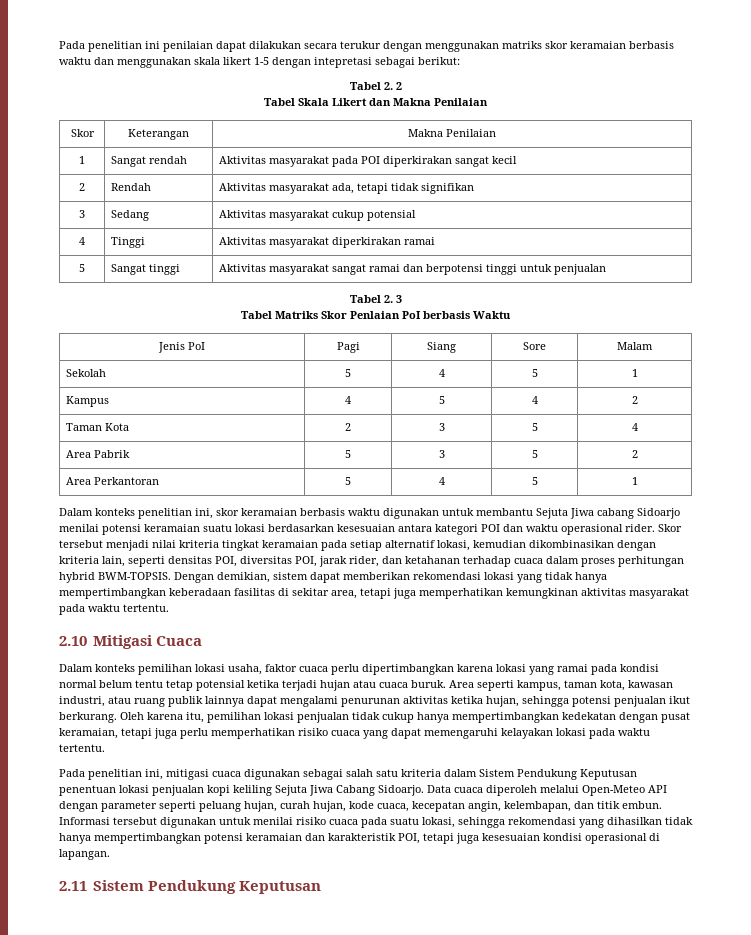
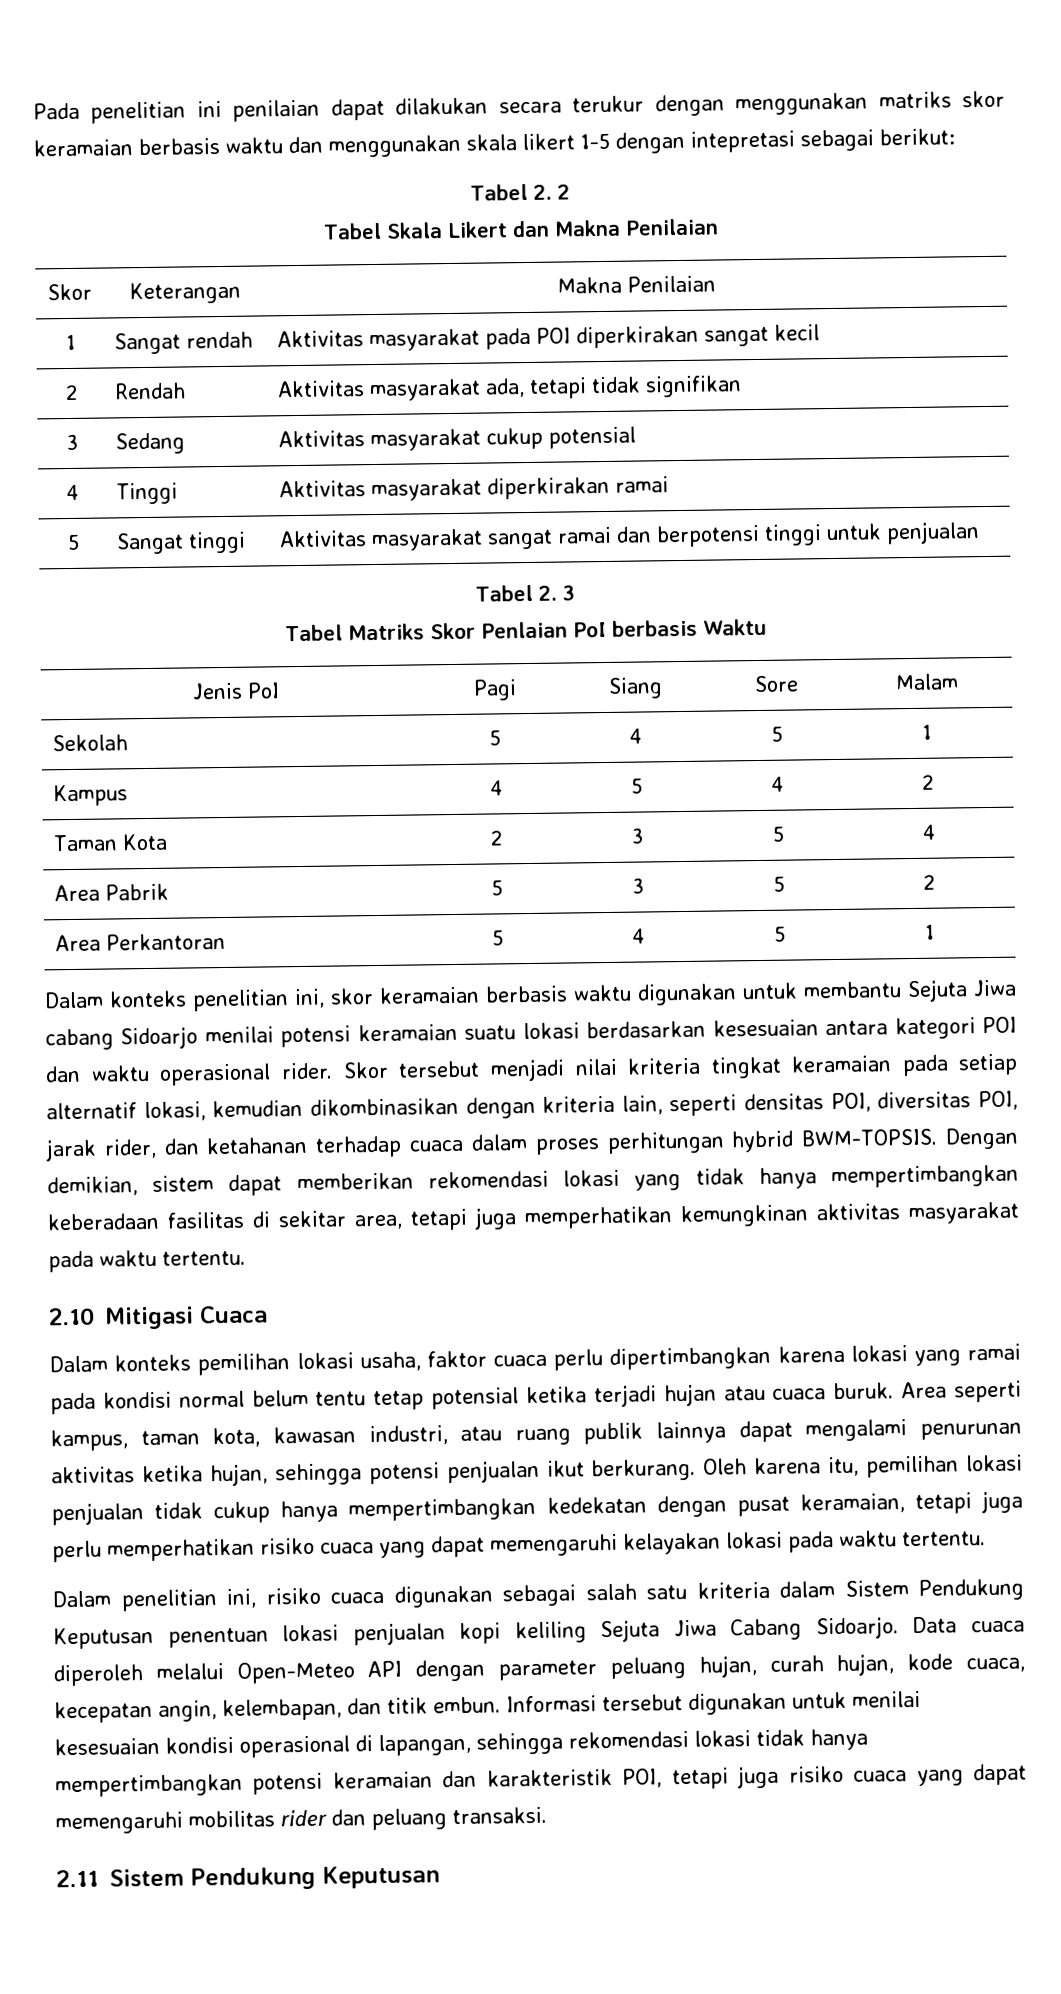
- Pada penelitian ini, mitigasi cuaca digunakan sebagai salah satu kriteria dalam Sistem Pendukung Keputusan penentuan lokasi penjualan kopi keliling Sejuta Jiwa Cabang Sidoarjo.
+ Dalam penelitian ini, risiko cuaca digunakan sebagai salah satu kriteria dalam Sistem Pendukung Keputusan penentuan lokasi penjualan kopi keliling Sejuta Jiwa Cabang Sidoarjo.
- Data cuaca diperoleh melalui Open-Meteo API dengan parameter seperti peluang hujan, curah hujan, kode cuaca, kecepatan angin, kelembapan, dan titik embun.
+ Data cuaca diperoleh melalui Open-Meteo API dengan parameter peluang hujan, curah hujan, kode cuaca, kecepatan angin, kelembapan, dan titik embun.
- Informasi tersebut digunakan untuk menilai risiko cuaca pada suatu lokasi, sehingga rekomendasi yang dihasilkan tidak hanya mempertimbangkan potensi keramaian dan karakteristik POI, tetapi juga kesesuaian kondisi operasional di lapangan.
+ Informasi tersebut digunakan untuk menilai kesesuaian kondisi operasional di lapangan, sehingga rekomendasi lokasi tidak hanya mempertimbangkan potensi keramaian dan karakteristik POI, tetapi juga risiko cuaca yang dapat memengaruhi mobilitas rider dan peluang transaksi.

